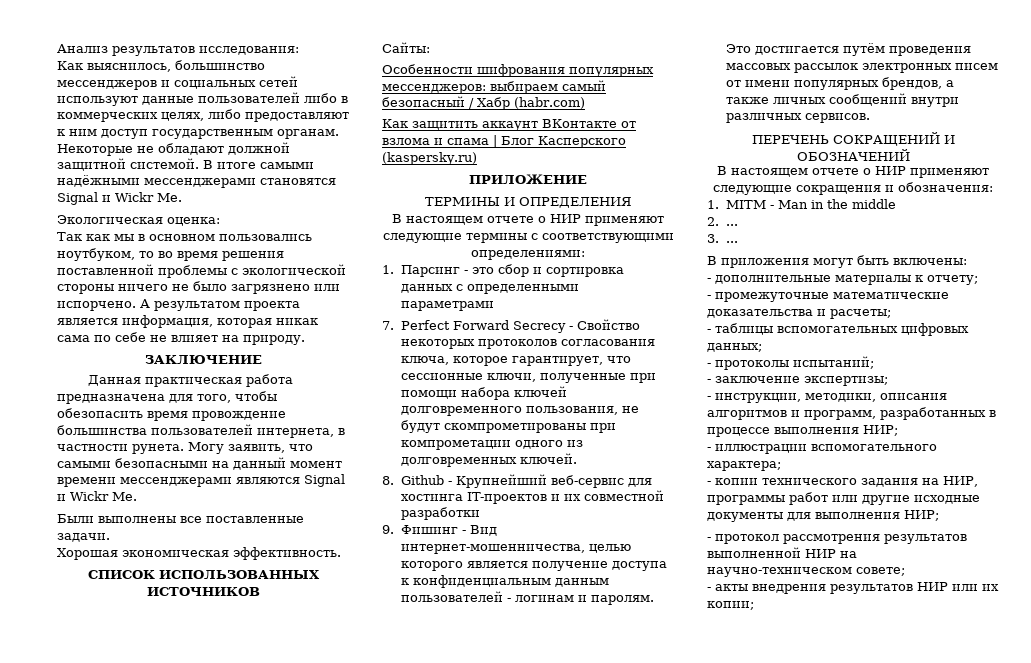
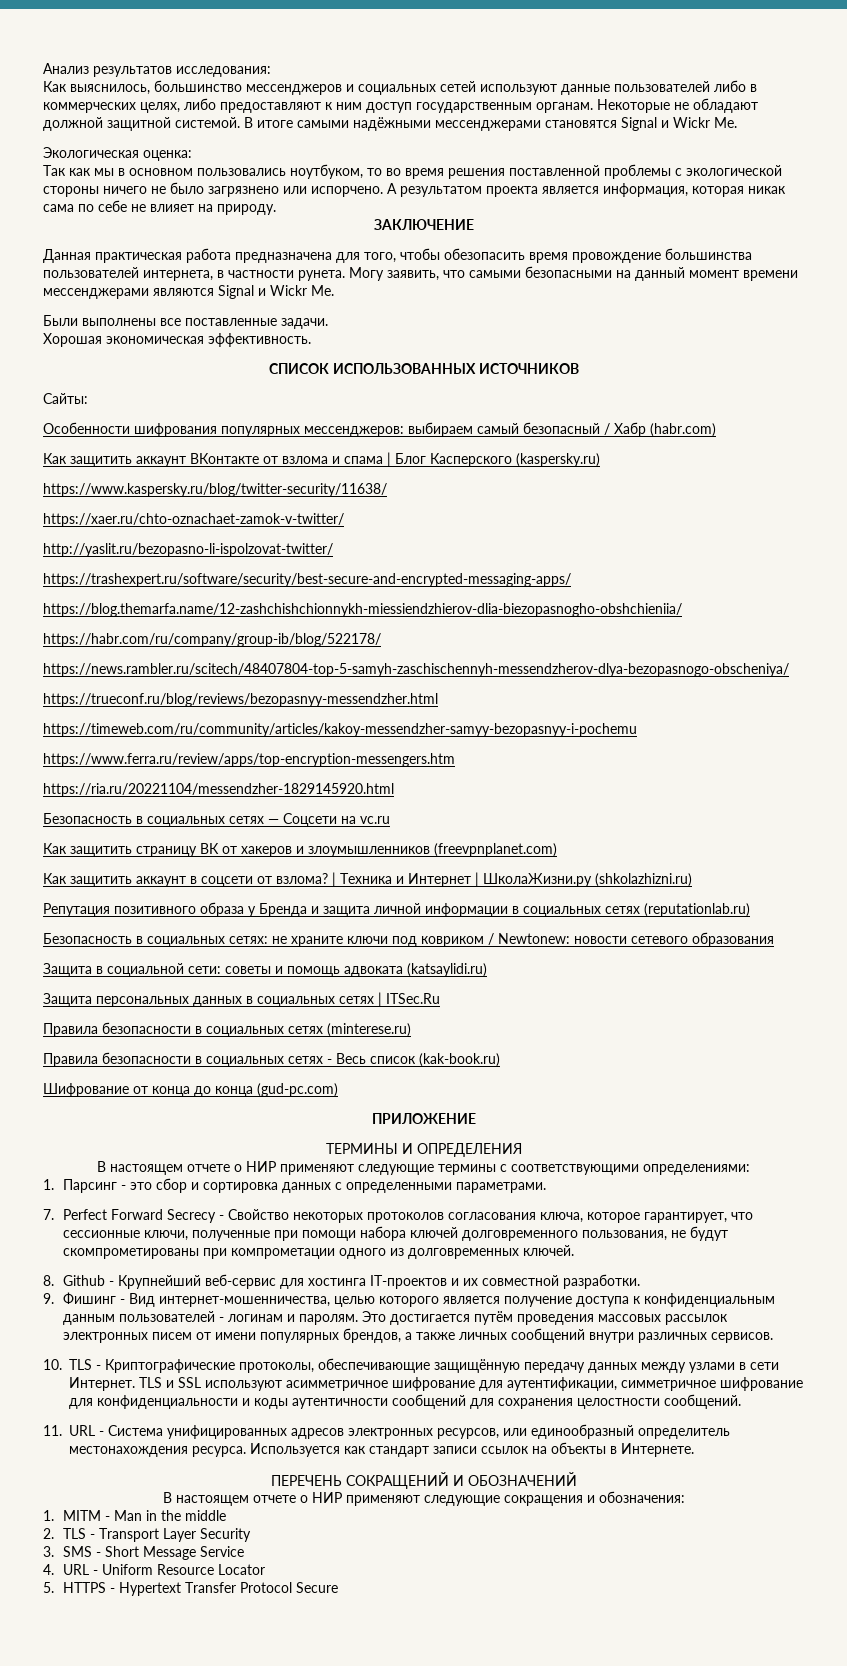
+ https://www.kaspersky.ru/blog/twitter-security/11638/
+ https://xaer.ru/chto-oznachaet-zamok-v-twitter/
+ http://yaslit.ru/bezopasno-li-ispolzovat-twitter/
+ https://trashexpert.ru/software/security/best-secure-and-encrypted-messaging-apps/
+ https://blog.themarfa.name/12-zashchishchionnykh-miessiendzhierov-dlia-biezopasnogho-obshchieniia/
+ https://habr.com/ru/company/group-ib/blog/522178/
+ https://news.rambler.ru/scitech/48407804-top-5-samyh-zaschischennyh-messendzherov-dlya-bezopasnogo-obscheniya/
+ https://trueconf.ru/blog/reviews/bezopasnyy-messendzher.html
+ https://timeweb.com/ru/community/articles/kakoy-messendzher-samyy-bezopasnyy-i-pochemu
+ https://www.ferra.ru/review/apps/top-encryption-messengers.htm
+ https://ria.ru/20221104/messendzher-1829145920.html
+ Безопасность в социальных сетях — Соцсети на vc.ru
+ Как защитить страницу ВК от хакеров и злоумышленников (freevpnplanet.com)
+ Как защитить аккаунт в соцсети от взлома? | Техника и Интернет | ШколаЖизни.ру (shkolazhizni.ru)
+ Репутация позитивного образа у Бренда и защита личной информации в социальных сетях (reputationlab.ru)
+ Безопасность в социальных сетях: не храните ключи под ковриком / Newtonew: новости сетевого образования
+ Защита в социальной сети: советы и помощь адвоката (katsaylidi.ru)
+ Защита персональных данных в социальных сетях | ITSec.Ru
+ Правила безопасности в социальных сетях (minterese.ru)
+ Правила безопасности в социальных сетях - Весь список (kak-book.ru)
+ Шифрование от конца до конца (gud-pc.com)
- 1. Парсинг - это сбор и сортировка данных с определенными параметрами
+ 1. Парсинг - это сбор и сортировка данных с определенными параметрами.
- 8. Github - Крупнейший веб-сервис для хостинга IT-проектов и их совместной разработки
+ 8. Github - Крупнейший веб-сервис для хостинга IT-проектов и их совместной разработки.
+ 10. TLS - Криптографические протоколы, обеспечивающие защищённую передачу данных между узлами в сети Интернет. TLS и SSL используют асимметричное шифрование для аутентификации, симметричное шифрование для конфиденциальности и коды аутентичности сообщений для сохранения целостности сообщений.
+ 11. URL - Система унифицированных адресов электронных ресурсов, или единообразный определитель местонахождения ресурса. Используется как стандарт записи ссылок на объекты в Интернете.
- 2. ...
- 3. ...
- В приложения могут быть включены:
- - дополнительные материалы к отчету;
- - промежуточные математические доказательства и расчеты;
- - таблицы вспомогательных цифровых данных;
- - протоколы испытаний;
- - заключение экспертизы;
- - инструкции, методики, описания алгоритмов и программ, разработанных в процессе выполнения НИР;
- - иллюстрации вспомогательного характера;
- - копии технического задания на НИР, программы работ или другие исходные документы для выполнения НИР;
- - протокол рассмотрения результатов выполненной НИР на научно-техническом совете;
- - акты внедрения результатов НИР или их копии;
+ 2. TLS - Transport Layer Security
+ 3. SMS - Short Message Service
+ 4. URL - Uniform Resource Locator
+ 5. HTTPS - Hypertext Transfer Protocol Secure

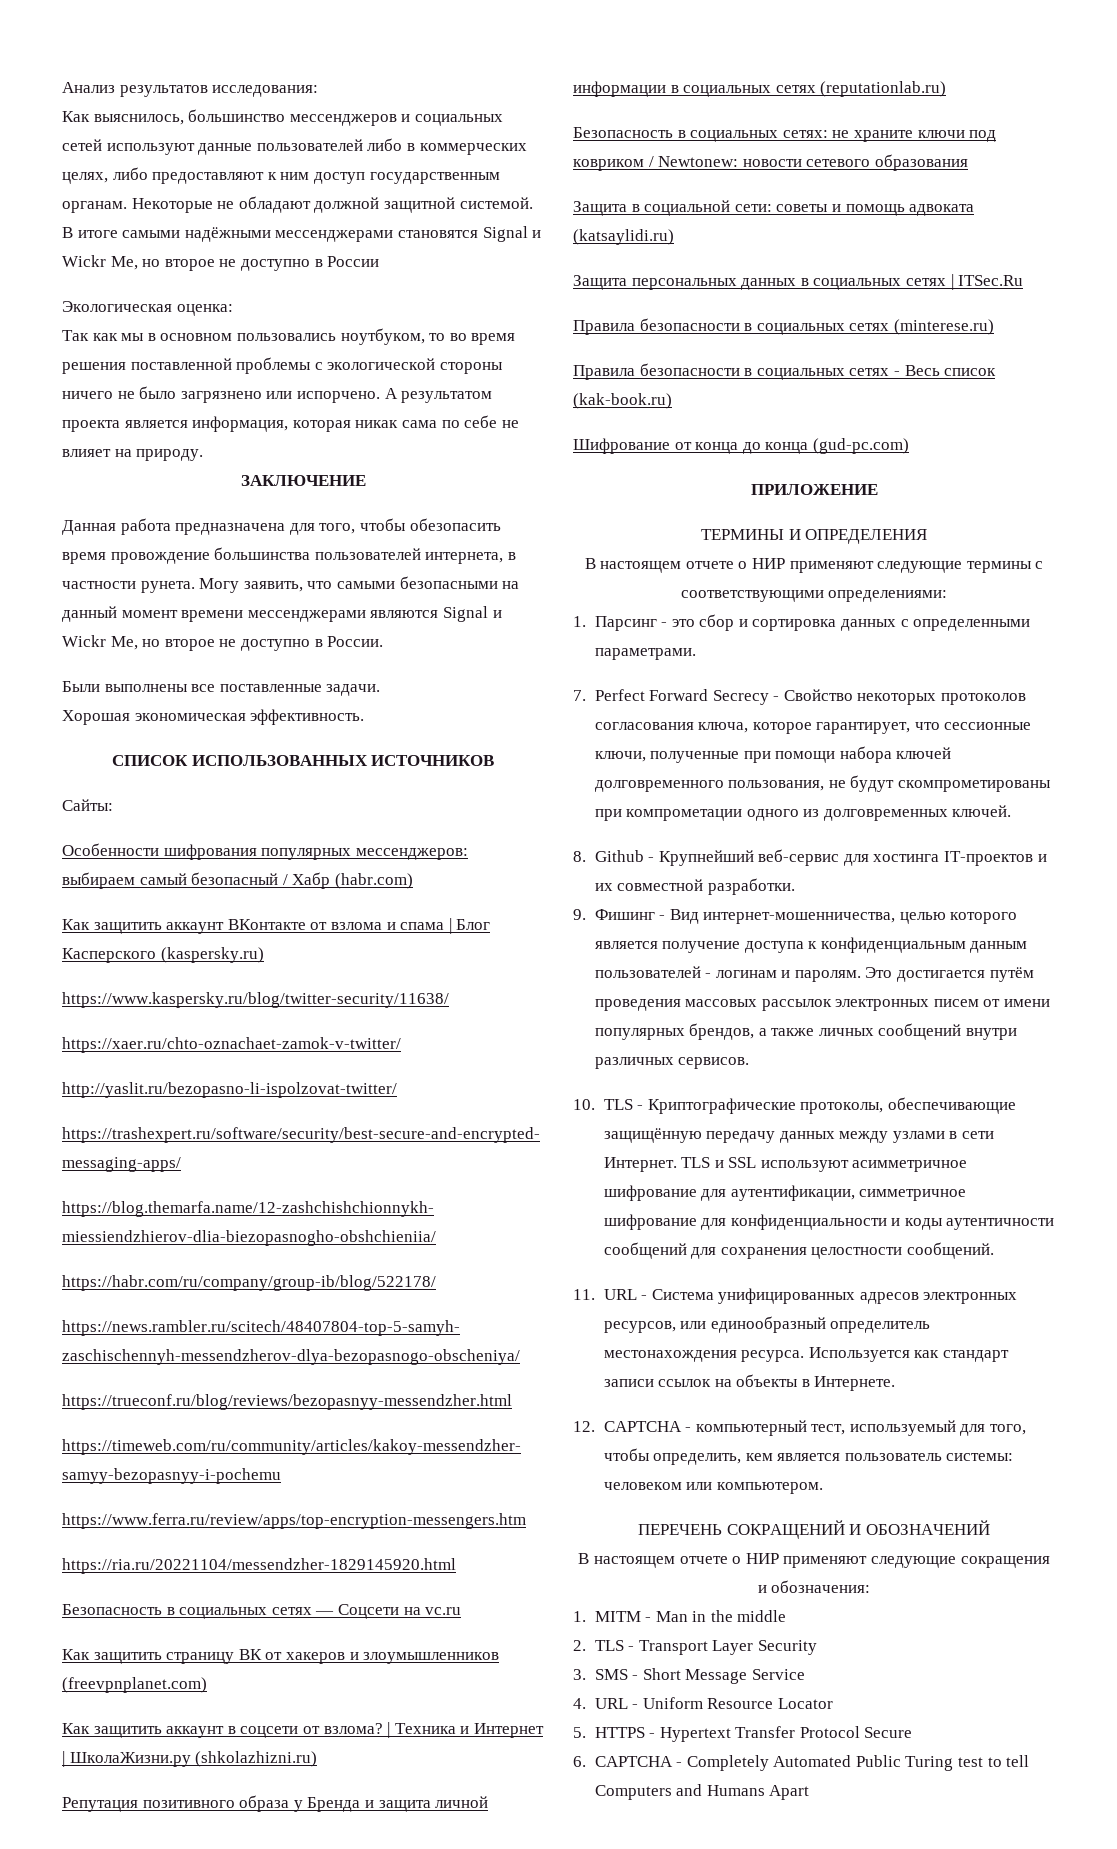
- В итоге самыми надёжными мессенджерами становятся Signal и Wickr Me.
+ В итоге самыми надёжными мессенджерами становятся Signal и Wickr Me, но второе не доступно в России
- Данная практическая работа предназначена для того, чтобы обезопасить время провождение большинства пользователей интернета, в частности рунета.
+ Данная работа предназначена для того, чтобы обезопасить время провождение большинства пользователей интернета, в частности рунета.
- Могу заявить, что самыми безопасными на данный момент времени мессенджерами являются Signal и Wickr Me.
+ Могу заявить, что самыми безопасными на данный момент времени мессенджерами являются Signal и Wickr Me, но второе не доступно в России.
+ 12. CAPTCHA - компьютерный тест, используемый для того, чтобы определить, кем является пользователь системы: человеком или компьютером.
+ 6. CAPTCHA - Completely Automated Public Turing test to tell Computers and Humans Apart

